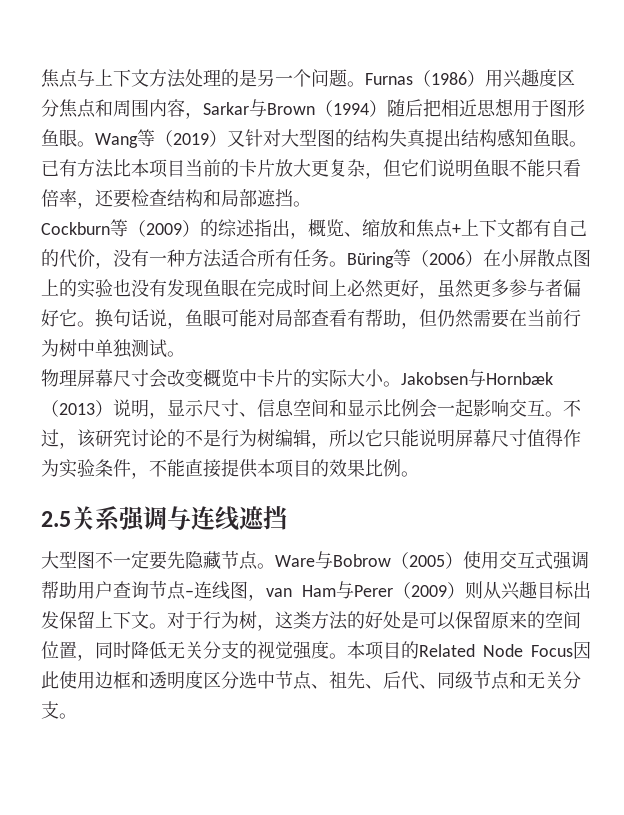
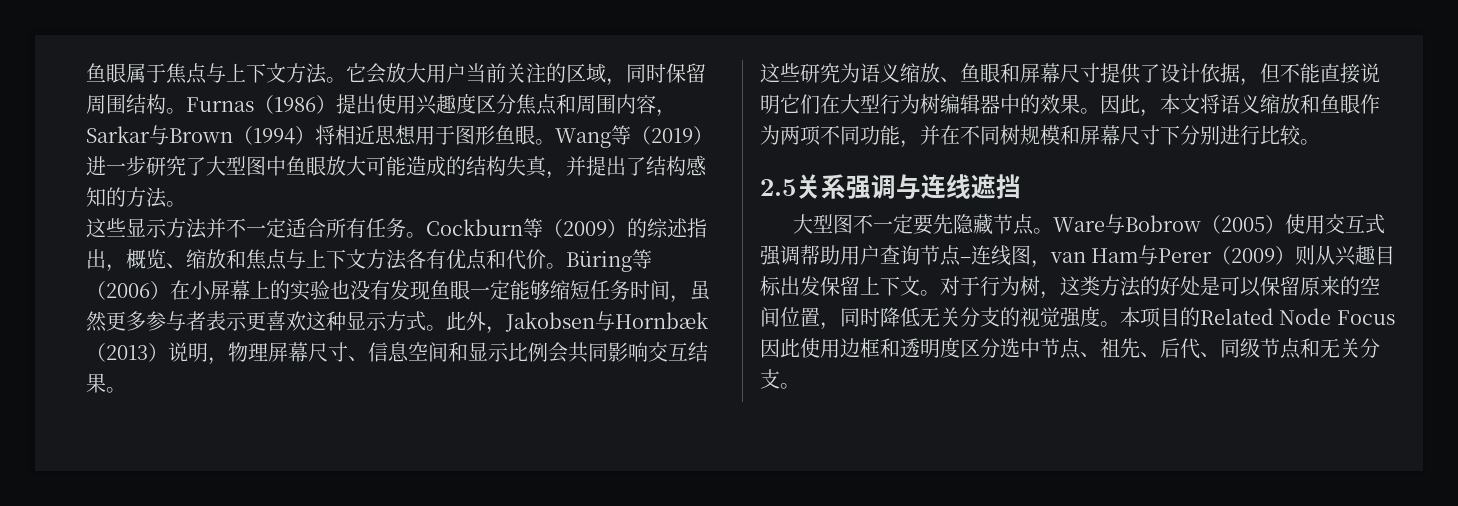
- 焦点与上下文方法处理的是另一个问题。
+ 鱼眼属于焦点与上下文方法。它会放大用户当前关注的区域，同时保留周围结构。
- Furnas（1986）用兴趣度区分焦点和周围内容，Sarkar与Brown（1994）随后把相近思想用于图形鱼眼。
+ Furnas（1986）提出使用兴趣度区分焦点和周围内容，Sarkar与Brown（1994）将相近思想用于图形鱼眼。
- Wang等（2019）又针对大型图的结构失真提出结构感知鱼眼。已有方法比本项目当前的卡片放大更复杂，但它们说明鱼眼不能只看倍率，还要检查结构和局部遮挡。
- Cockburn等（2009）的综述指出，概览、缩放和焦点+上下文都有自己的代价，没有一种方法适合所有任务。
+ Wang等（2019）进一步研究了大型图中鱼眼放大可能造成的结构失真，并提出了结构感知的方法。
+ 这些显示方法并不一定适合所有任务。Cockburn等（2009）的综述指出，概览、缩放和焦点与上下文方法各有优点和代价。
- Büring等（2006）在小屏散点图上的实验也没有发现鱼眼在完成时间上必然更好，虽然更多参与者偏好它。换句话说，鱼眼可能对局部查看有帮助，但仍然需要在当前行为树中单独测试。
- 物理屏幕尺寸会改变概览中卡片的实际大小。Jakobsen与Hornbæk（2013）说明，显示尺寸、信息空间和显示比例会一起影响交互。不过，该研究讨论的不是行为树编辑，所以它只能说明屏幕尺寸值得作为实验条件，不能直接提供本项目的效果比例。
+ Büring等（2006）在小屏幕上的实验也没有发现鱼眼一定能够缩短任务时间，虽然更多参与者表示更喜欢这种显示方式。此外，Jakobsen与Hornbæk（2013）说明，物理屏幕尺寸、信息空间和显示比例会共同影响交互结果。
+ 这些研究为语义缩放、鱼眼和屏幕尺寸提供了设计依据，但不能直接说明它们在大型行为树编辑器中的效果。因此，本文将语义缩放和鱼眼作为两项不同功能，并在不同树规模和屏幕尺寸下分别进行比较。

